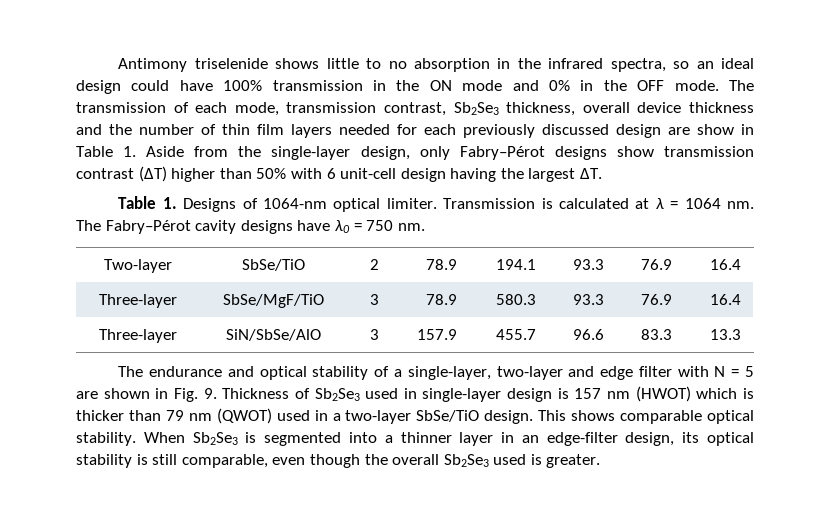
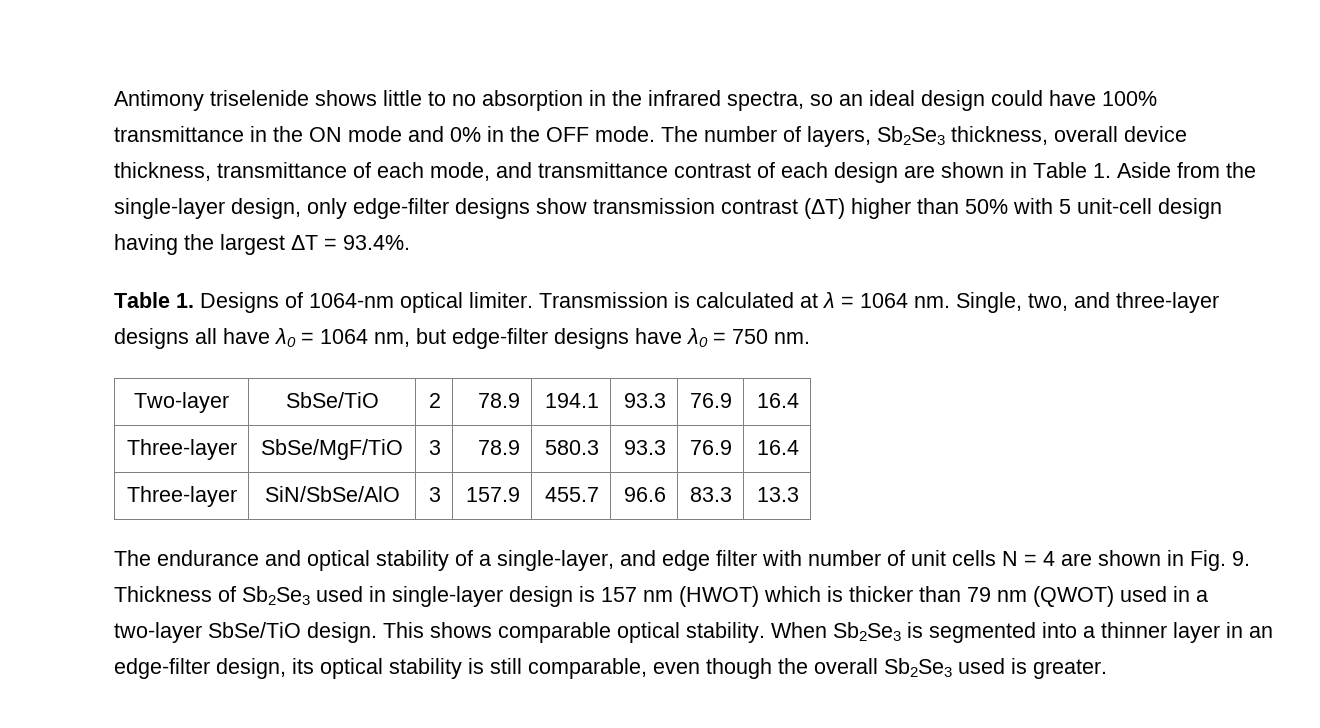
- Antimony triselenide shows little to no absorption in the infrared spectra, so an ideal design could have 100% transmission in the ON mode and 0% in the OFF mode.
+ Antimony triselenide shows little to no absorption in the infrared spectra, so an ideal design could have 100% transmittance in the ON mode and 0% in the OFF mode.
- The transmission of each mode, transmission contrast, Sb2Se3 thickness, overall device thickness and the number of thin film layers needed for each previously discussed design are show in Table 1. Aside from the single-layer design, only Fabry–Pérot designs show transmission contrast (ΔT) higher than 50% with 6 unit-cell design having the largest ΔT.
+ The number of layers, Sb2Se3 thickness, overall device thickness, transmittance of each mode, and transmittance contrast of each design are shown in Table 1. Aside from the single-layer design, only edge-filter designs show transmission contrast (ΔT) higher than 50% with 5 unit-cell design having the largest ΔT = 93.4%.
- The Fabry–Pérot cavity designs have λ0 = 750 nm.
+ Single, two, and three-layer designs all have λ0 = 1064 nm, but edge-filter designs have λ0 = 750 nm.
- The endurance and optical stability of a single-layer, two-layer and edge filter with N = 5 are shown in Fig. 9. Thickness of Sb2Se3 used in single-layer design is 157 nm (HWOT) which is thicker than 79 nm (QWOT) used in a two-layer SbSe/TiO design.
+ The endurance and optical stability of a single-layer, and edge filter with number of unit cells N = 4 are shown in Fig. 9. Thickness of Sb2Se3 used in single-layer design is 157 nm (HWOT) which is thicker than 79 nm (QWOT) used in a two-layer SbSe/TiO design.

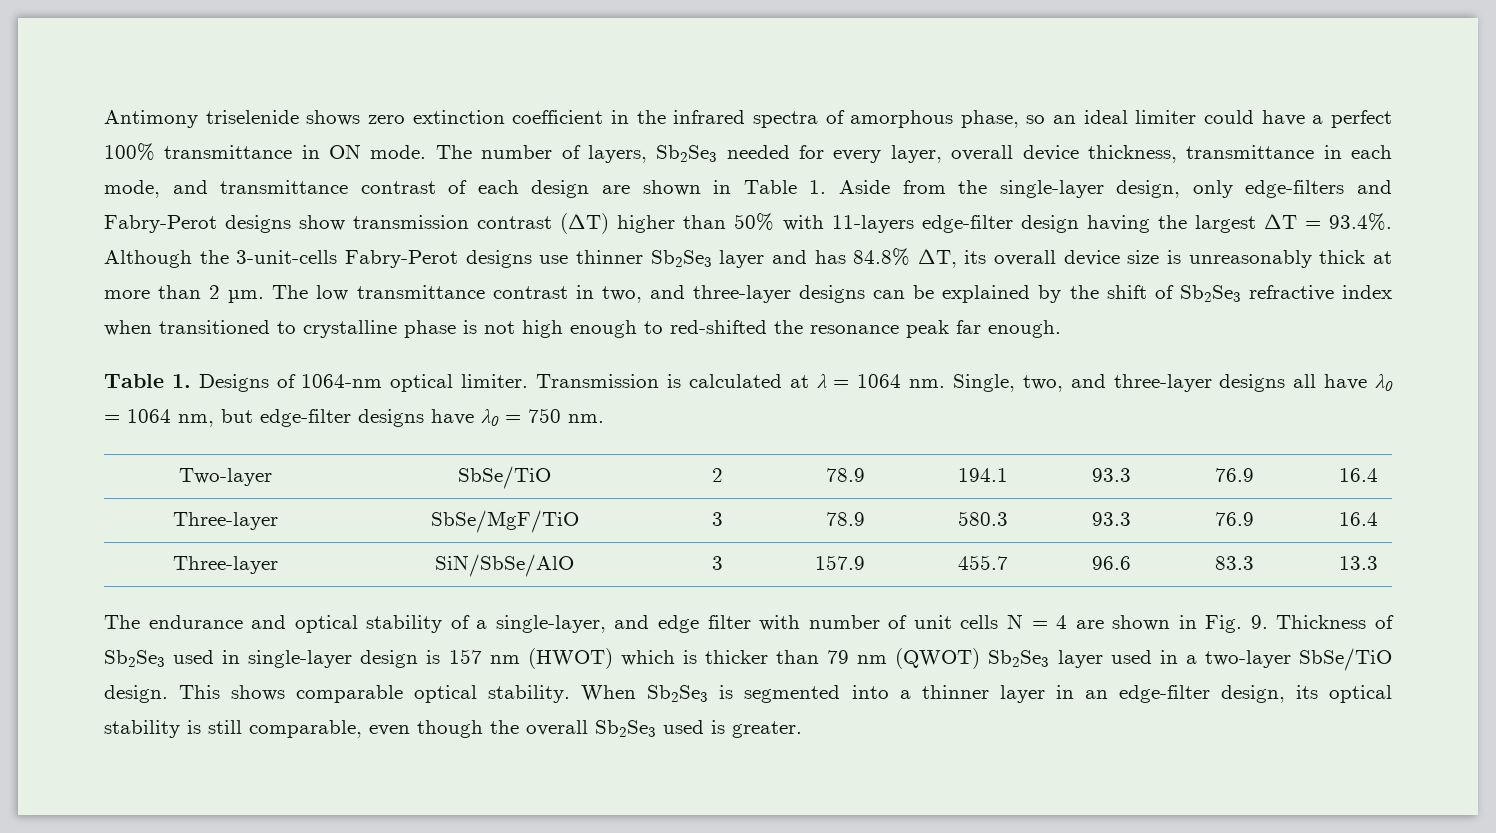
- Antimony triselenide shows little to no absorption in the infrared spectra, so an ideal design could have 100% transmittance in the ON mode and 0% in the OFF mode.
+ Antimony triselenide shows zero extinction coefficient in the infrared spectra of amorphous phase, so an ideal limiter could have a perfect 100% transmittance in ON mode.
- The number of layers, Sb2Se3 thickness, overall device thickness, transmittance of each mode, and transmittance contrast of each design are shown in Table 1. Aside from the single-layer design, only edge-filter designs show transmission contrast (ΔT) higher than 50% with 5 unit-cell design having the largest ΔT = 93.4%.
+ The number of layers, Sb2Se3 needed for every layer, overall device thickness, transmittance in each mode, and transmittance contrast of each design are shown in Table 1. Aside from the single-layer design, only edge-filters and Fabry-Perot designs show transmission contrast (ΔT) higher than 50% with 11-layers edge-filter design having the largest ΔT = 93.4%. Although the 3-unit-cells Fabry-Perot designs use thinner Sb2Se3 layer and has 84.8% ΔT, its overall device size is unreasonably thick at more than 2 µm. The low transmittance contrast in two, and three-layer designs can be explained by the shift of Sb2Se3 refractive index when transitioned to crystalline phase is not high enough to red-shifted the resonance peak far enough.
- The endurance and optical stability of a single-layer, and edge filter with number of unit cells N = 4 are shown in Fig. 9. Thickness of Sb2Se3 used in single-layer design is 157 nm (HWOT) which is thicker than 79 nm (QWOT) used in a two-layer SbSe/TiO design.
+ The endurance and optical stability of a single-layer, and edge filter with number of unit cells N = 4 are shown in Fig. 9. Thickness of Sb2Se3 used in single-layer design is 157 nm (HWOT) which is thicker than 79 nm (QWOT) Sb2Se3 layer used in a two-layer SbSe/TiO design.

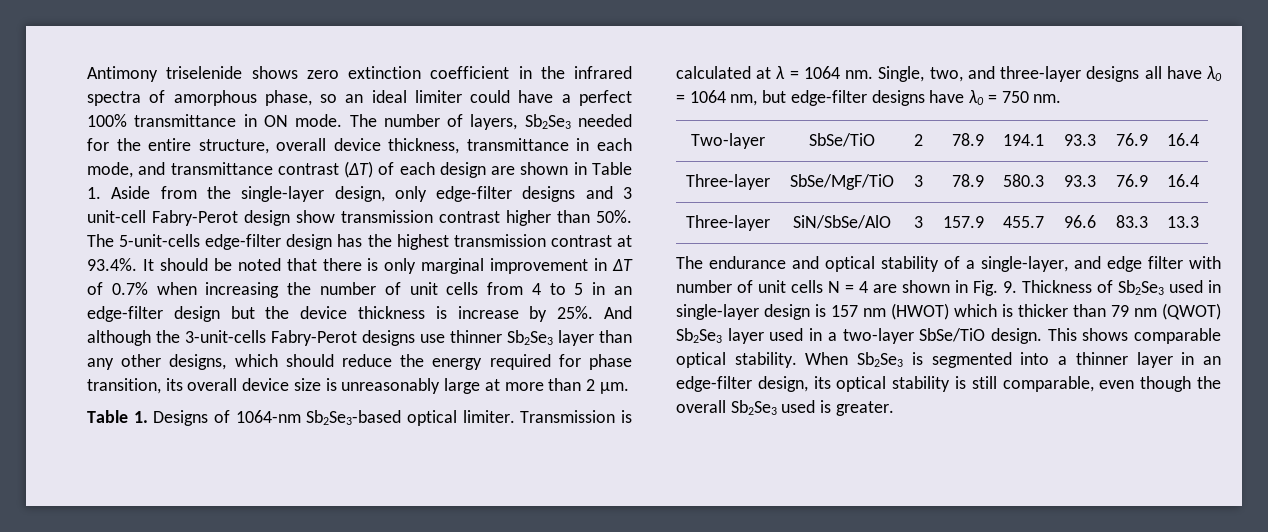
- The number of layers, Sb2Se3 needed for every layer, overall device thickness, transmittance in each mode, and transmittance contrast of each design are shown in Table 1. Aside from the single-layer design, only edge-filters and Fabry-Perot designs show transmission contrast (ΔT) higher than 50% with 11-layers edge-filter design having the largest ΔT = 93.4%. Although the 3-unit-cells Fabry-Perot designs use thinner Sb2Se3 layer and has 84.8% ΔT, its overall device size is unreasonably thick at more than 2 µm. The low transmittance contrast in two, and three-layer designs can be explained by the shift of Sb2Se3 refractive index when transitioned to crystalline phase is not high enough to red-shifted the resonance peak far enough.
+ The number of layers, Sb2Se3 needed for the entire structure, overall device thickness, transmittance in each mode, and transmittance contrast (ΔT) of each design are shown in Table 1. Aside from the single-layer design, only edge-filter designs and 3 unit-cell Fabry-Perot design show transmission contrast higher than 50%. The 5-unit-cells edge-filter design has the highest transmission contrast at 93.4%. It should be noted that there is only marginal improvement in ΔT of 0.7% when increasing the number of unit cells from 4 to 5 in an edge-filter design but the device thickness is increase by 25%. And although the 3-unit-cells Fabry-Perot designs use thinner Sb2Se3 layer than any other designs, which should reduce the energy required for phase transition, its overall device size is unreasonably large at more than 2 µm.
- Table 1. Designs of 1064-nm optical limiter.
+ Table 1. Designs of 1064-nm Sb2Se3-based optical limiter.

